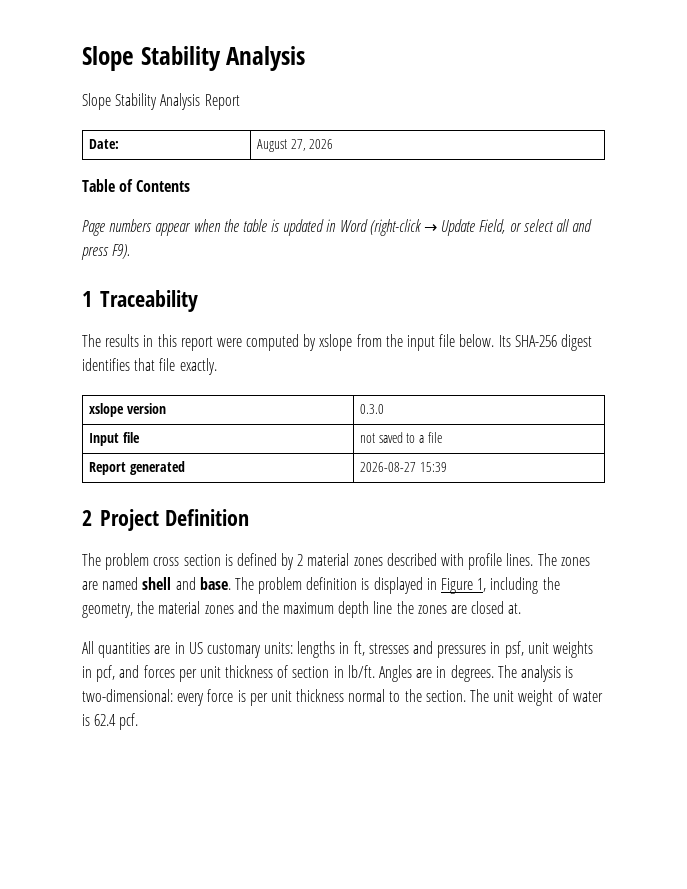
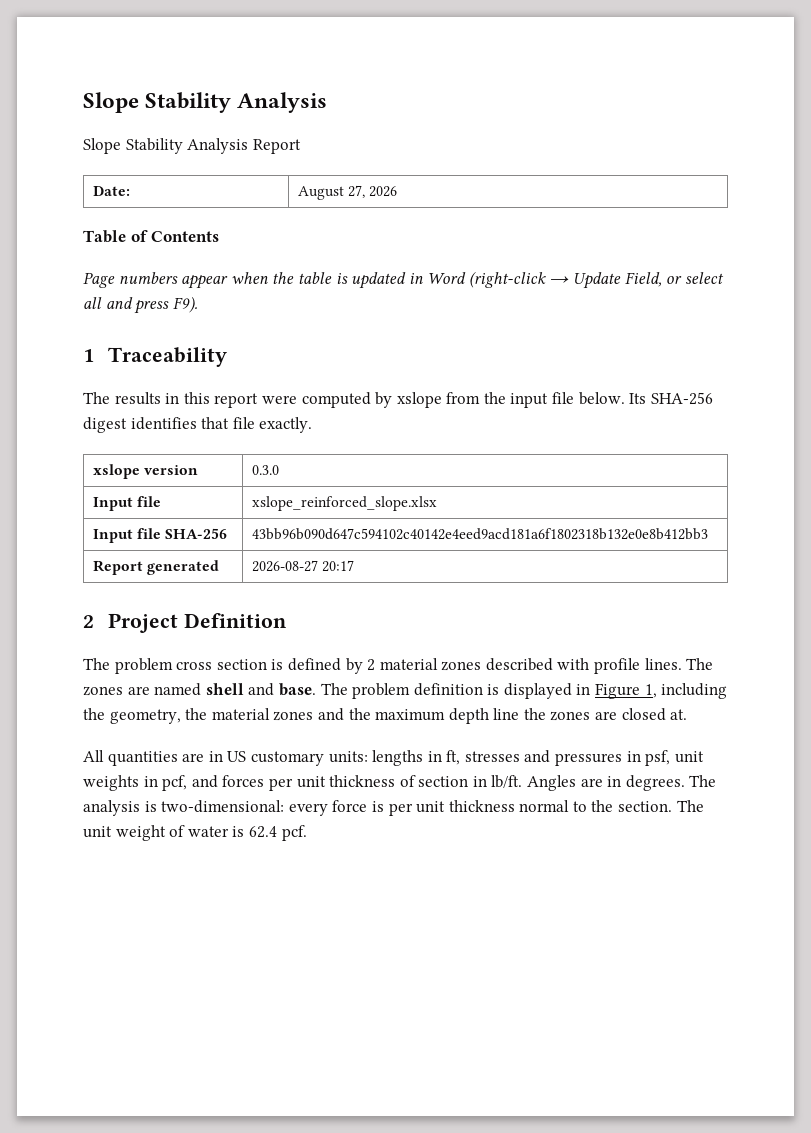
- Input file | not saved to a file
+ Input file | xslope_reinforced_slope.xlsx
+ Input file SHA-256 | 43bb96b090d647c594102c40142e4eed9acd181a6f1802318b132e0e8b412bb3
- Report generated | 2026-08-27 15:39
+ Report generated | 2026-08-27 20:17

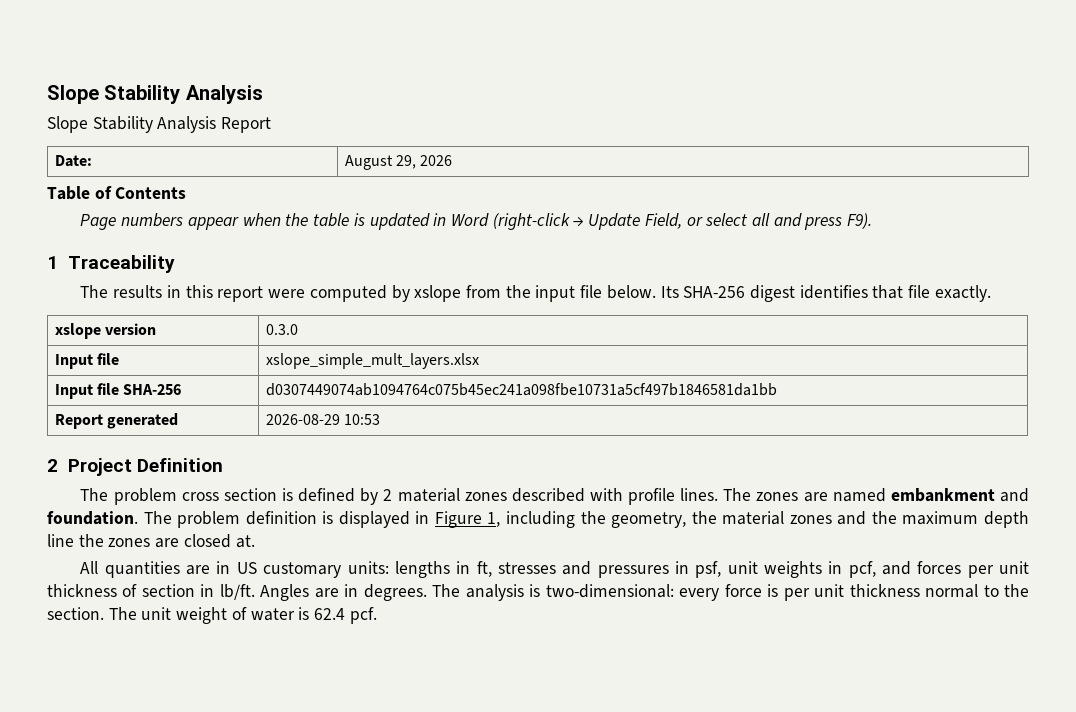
- Date: | August 27, 2026
+ Date: | August 29, 2026
- Input file | xslope_reinforced_slope.xlsx
+ Input file | xslope_simple_mult_layers.xlsx
- Input file SHA-256 | 43bb96b090d647c594102c40142e4eed9acd181a6f1802318b132e0e8b412bb3
+ Input file SHA-256 | d0307449074ab1094764c075b45ec241a098fbe10731a5cf497b1846581da1bb
- Report generated | 2026-08-27 20:17
+ Report generated | 2026-08-29 10:53
- The zones are named shell and base.
+ The zones are named embankment and foundation.

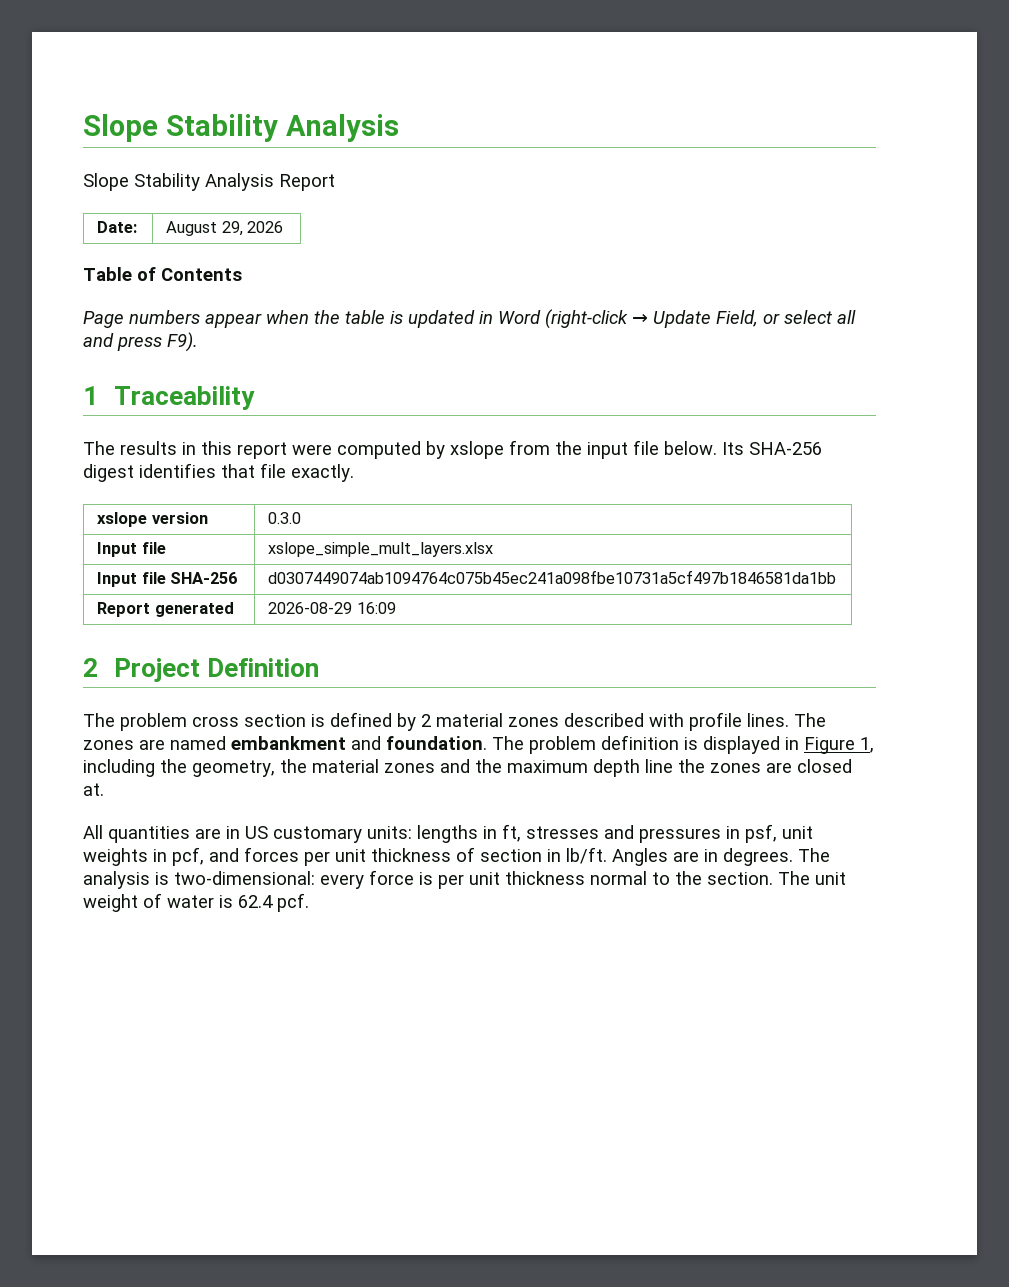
- Report generated | 2026-08-29 10:53
+ Report generated | 2026-08-29 16:09

